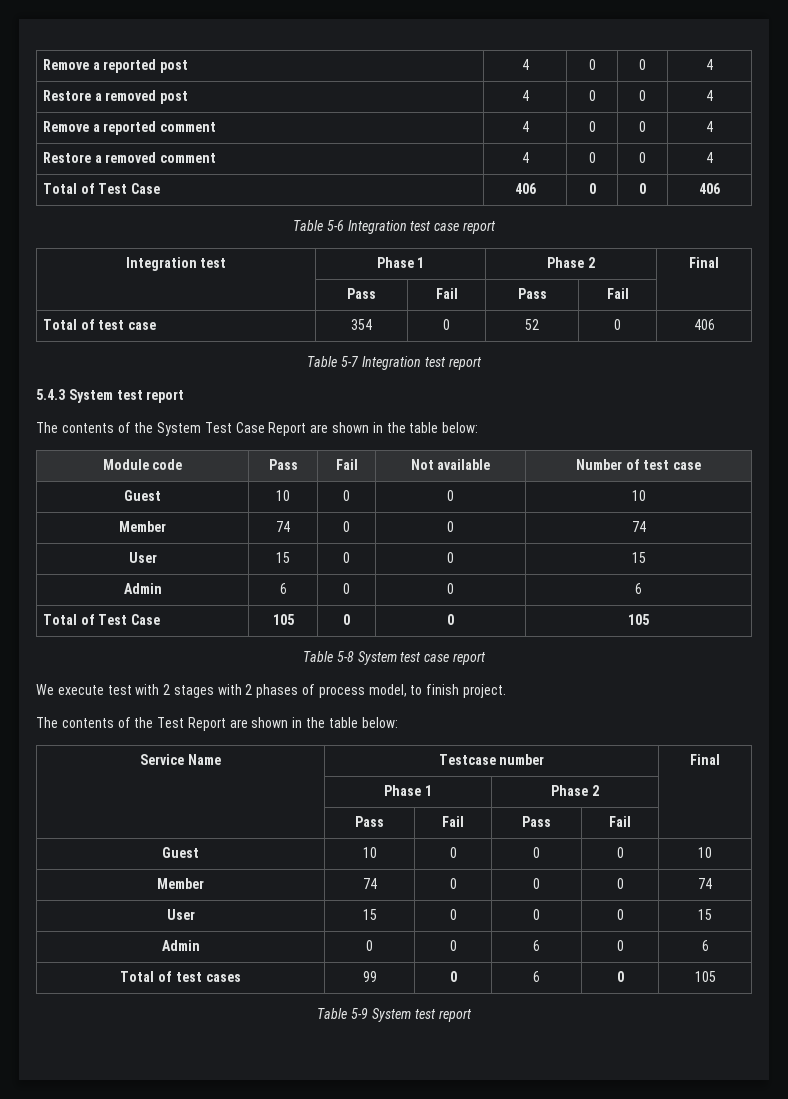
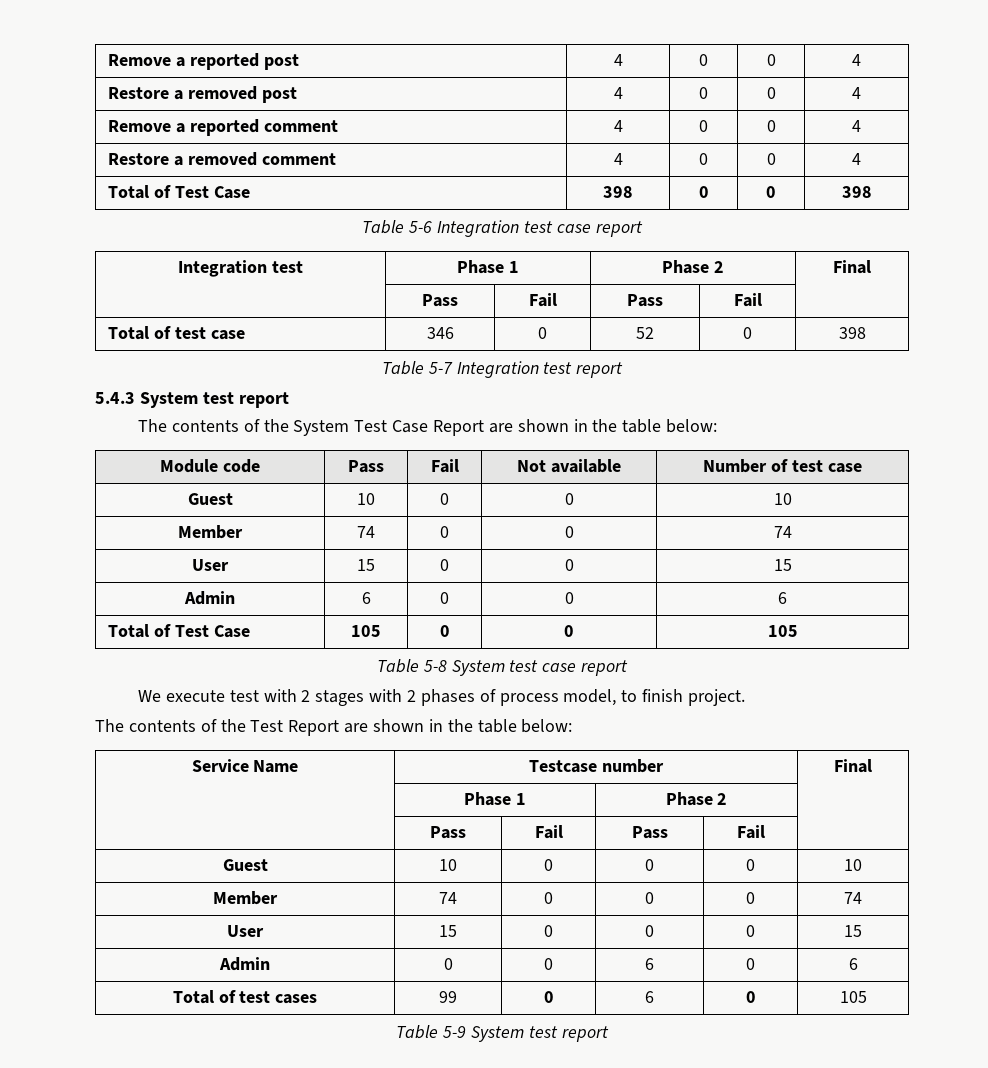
- Total of Test Case | 406 | 0 | 0 | 406
+ Total of Test Case | 398 | 0 | 0 | 398
- Total of test case | 354 | 0 | 52 | 0 | 406
+ Total of test case | 346 | 0 | 52 | 0 | 398

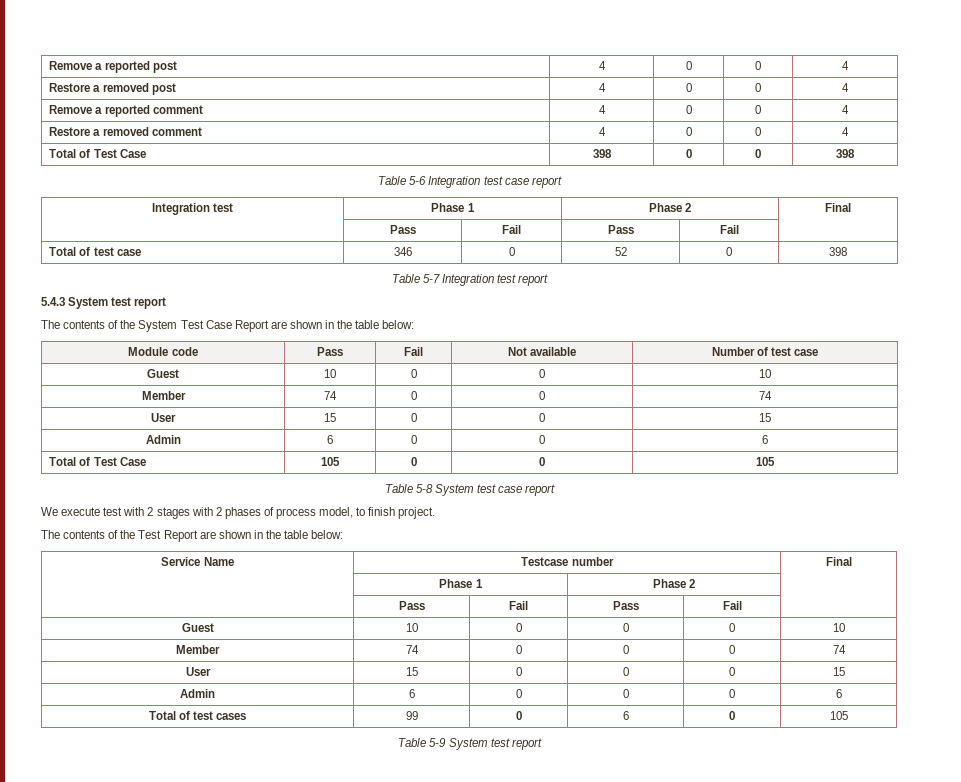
- Admin | 0 | 0 | 6 | 0 | 6
+ Admin | 6 | 0 | 0 | 0 | 6

